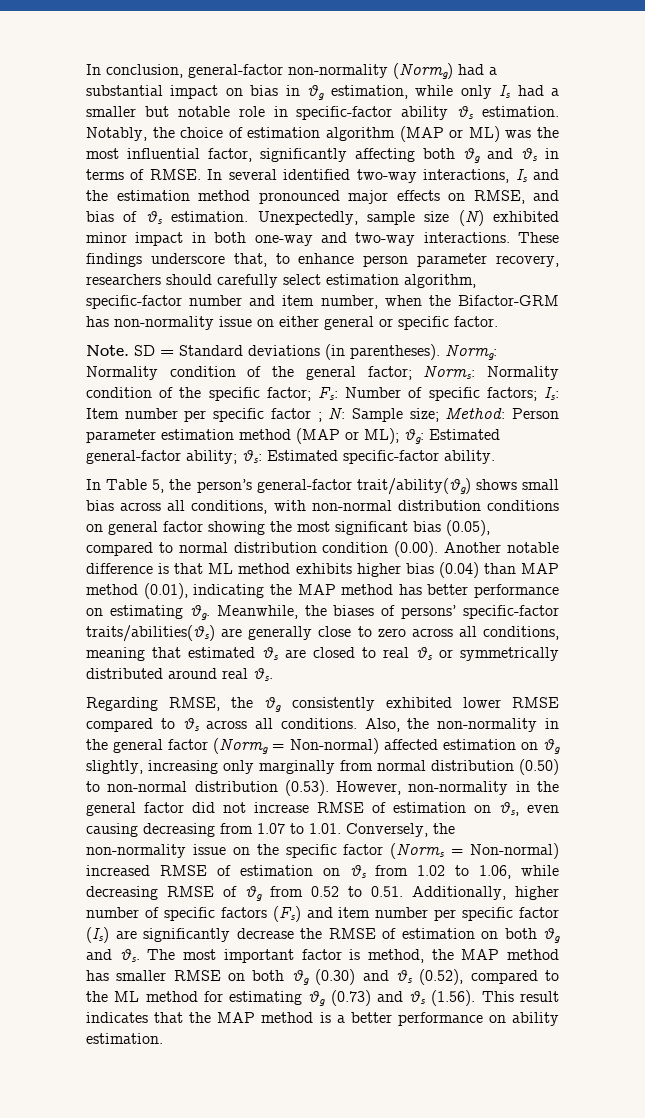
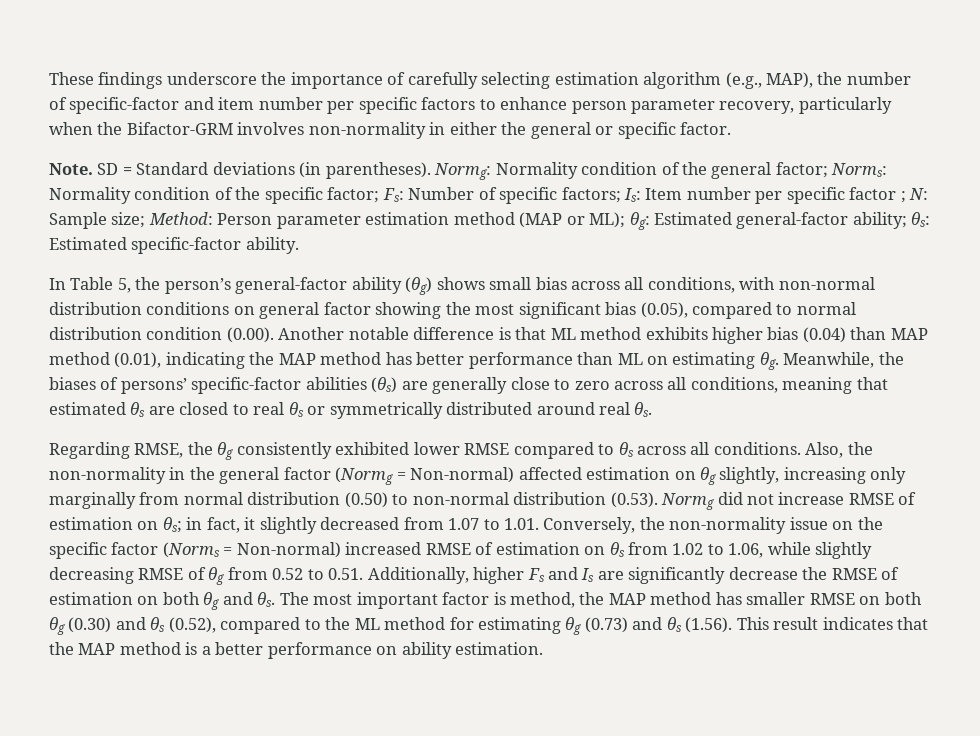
- In conclusion, general-factor non-normality (Normg) had a substantial impact on bias in θg estimation, while only Is had a smaller but notable role in specific-factor ability θs estimation. Notably, the choice of estimation algorithm (MAP or ML) was the most influential factor, significantly affecting both θg and θs in terms of RMSE. In several identified two-way interactions, Is and the estimation method pronounced major effects on RMSE, and bias of θs estimation. Unexpectedly, sample size (N) exhibited minor impact in both one-way and two-way interactions. These findings underscore that, to enhance person parameter recovery, researchers should carefully select estimation algorithm, specific-factor number and item number, when the Bifactor-GRM has non-normality issue on either general or specific factor.
+ These findings underscore the importance of carefully selecting estimation algorithm (e.g., MAP), the number of specific-factor and item number per specific factors to enhance person parameter recovery, particularly when the Bifactor-GRM involves non-normality in either the general or specific factor.
- In Table 5, the person’s general-factor trait/ability(θg) shows small bias across all conditions, with non-normal distribution conditions on general factor showing the most significant bias (0.05), compared to normal distribution condition (0.00). Another notable difference is that ML method exhibits higher bias (0.04) than MAP method (0.01), indicating the MAP method has better performance on estimating θg.
+ In Table 5, the person’s general-factor ability (θg) shows small bias across all conditions, with non-normal distribution conditions on general factor showing the most significant bias (0.05), compared to normal distribution condition (0.00). Another notable difference is that ML method exhibits higher bias (0.04) than MAP method (0.01), indicating the MAP method has better performance than ML on estimating θg.
- Meanwhile, the biases of persons’ specific-factor traits/abilities(θs) are generally close to zero across all conditions, meaning that estimated θs are closed to real θs or symmetrically distributed around real θs.
+ Meanwhile, the biases of persons’ specific-factor abilities (θs) are generally close to zero across all conditions, meaning that estimated θs are closed to real θs or symmetrically distributed around real θs.
- Also, the non-normality in the general factor (Normg = Non-normal) affected estimation on θg slightly, increasing only marginally from normal distribution (0.50) to non-normal distribution (0.53). However, non-normality in the general factor did not increase RMSE of estimation on θs, even causing decreasing from 1.07 to 1.01. Conversely, the non-normality issue on the specific factor (Norms = Non-normal) increased RMSE of estimation on θs from 1.02 to 1.06, while decreasing RMSE of θg from 0.52 to 0.51. Additionally, higher number of specific factors (Fs) and item number per specific factor (Is) are significantly decrease the RMSE of estimation on both θg and θs.
+ Also, the non-normality in the general factor (Normg = Non-normal) affected estimation on θg slightly, increasing only marginally from normal distribution (0.50) to non-normal distribution (0.53). Normg did not increase RMSE of estimation on θs; in fact, it slightly decreased from 1.07 to 1.01. Conversely, the non-normality issue on the specific factor (Norms = Non-normal) increased RMSE of estimation on θs from 1.02 to 1.06, while slightly decreasing RMSE of θg from 0.52 to 0.51. Additionally, higher Fs and Is are significantly decrease the RMSE of estimation on both θg and θs.

